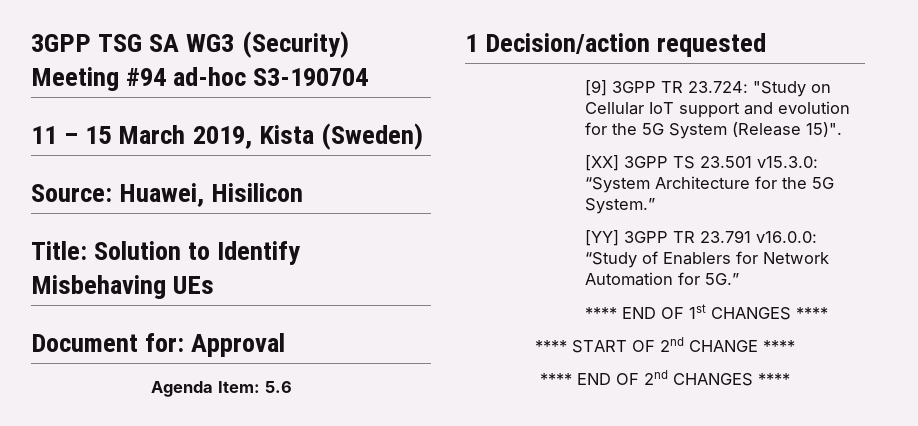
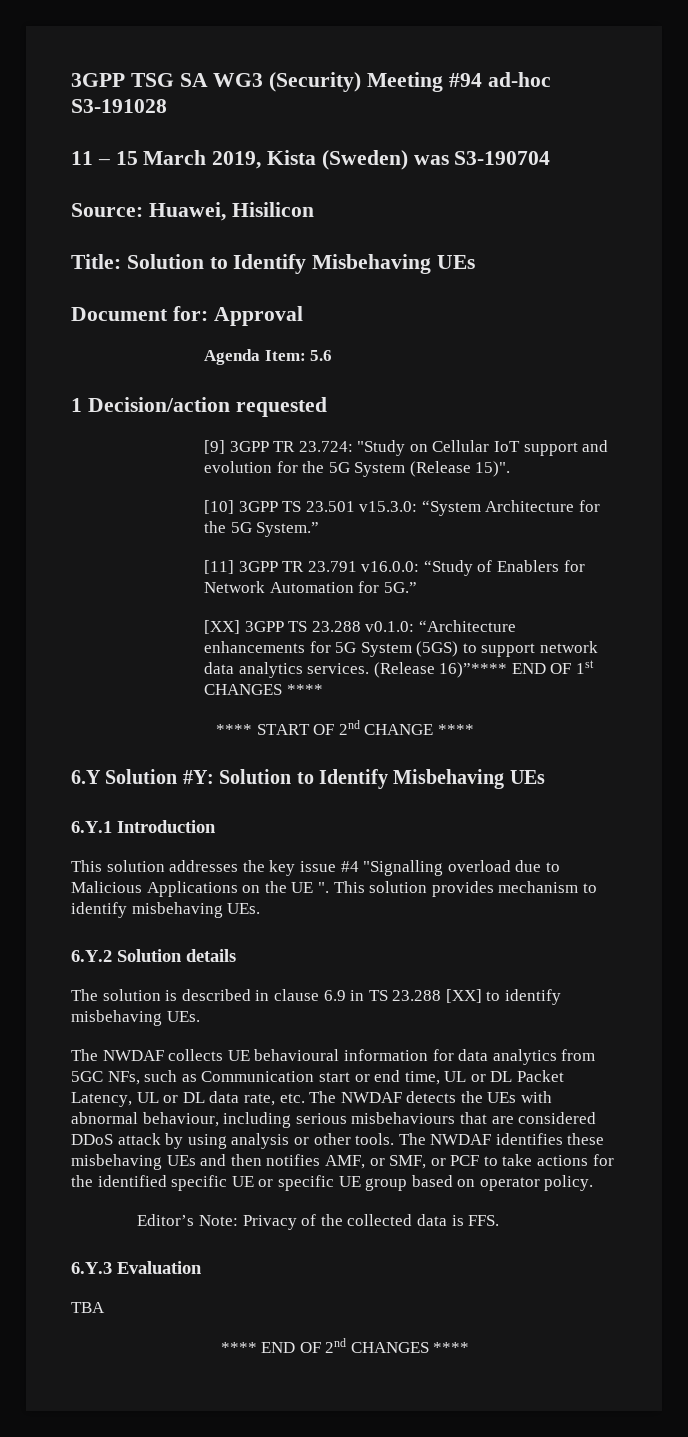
- 3GPP TSG SA WG3 (Security) Meeting #94 ad-hoc S3-190704
+ 3GPP TSG SA WG3 (Security) Meeting #94 ad-hoc S3-191028
- 11 – 15 March 2019, Kista (Sweden)
+ 11 – 15 March 2019, Kista (Sweden) was S3-190704
- [XX] 3GPP TS 23.501 v15.3.0: “System Architecture for the 5G System.”
+ [10] 3GPP TS 23.501 v15.3.0: “System Architecture for the 5G System.”
- [YY] 3GPP TR 23.791 v16.0.0: “Study of Enablers for Network Automation for 5G.”
+ [11] 3GPP TR 23.791 v16.0.0: “Study of Enablers for Network Automation for 5G.”
- **** END OF 1st CHANGES ****
+ [XX] 3GPP TS 23.288 v0.1.0: “Architecture enhancements for 5G System (5GS) to support network data analytics services. (Release 16)”**** END OF 1st CHANGES ****
+ 6.Y Solution #Y: Solution to Identify Misbehaving UEs
+ 6.Y.1 Introduction
+ This solution addresses the key issue #4 "Signalling overload due to Malicious Applications on the UE ". This solution provides mechanism to identify misbehaving UEs.
+ 6.Y.2 Solution details
+ The solution is described in clause 6.9 in TS 23.288 [XX] to identify misbehaving UEs.
+ The NWDAF collects UE behavioural information for data analytics from 5GC NFs, such as Communication start or end time, UL or DL Packet Latency, UL or DL data rate, etc. The NWDAF detects the UEs with abnormal behaviour, including serious misbehaviours that are considered DDoS attack by using analysis or other tools. The NWDAF identifies these misbehaving UEs and then notifies AMF, or SMF, or PCF to take actions for the identified specific UE or specific UE group based on operator policy.
+ Editor’s Note: Privacy of the collected data is FFS.
+ 6.Y.3 Evaluation
+ TBA

